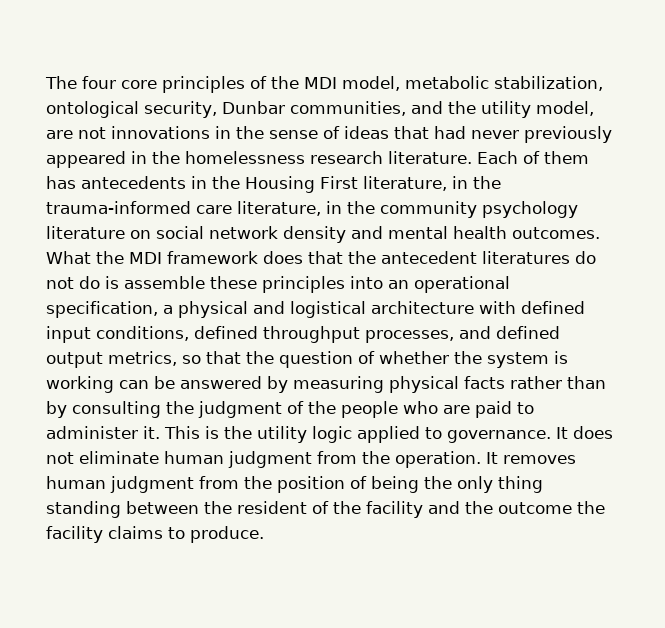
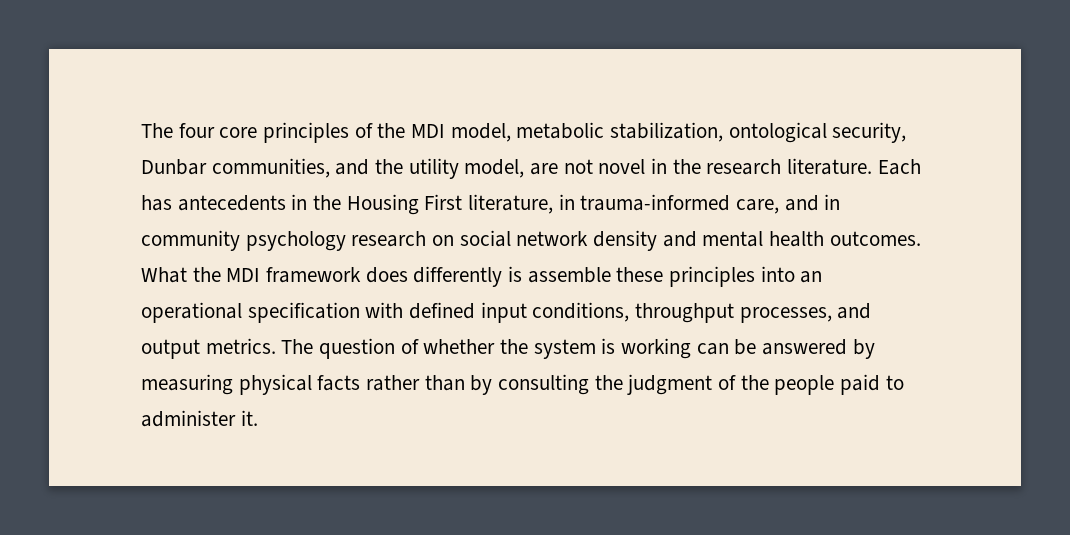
- The four core principles of the MDI model, metabolic stabilization, ontological security, Dunbar communities, and the utility model, are not innovations in the sense of ideas that had never previously appeared in the homelessness research literature.
+ The four core principles of the MDI model, metabolic stabilization, ontological security, Dunbar communities, and the utility model, are not novel in the research literature.
- Each of them has antecedents in the Housing First literature, in the trauma-informed care literature, in the community psychology literature on social network density and mental health outcomes.
+ Each has antecedents in the Housing First literature, in trauma-informed care, and in community psychology research on social network density and mental health outcomes.
- What the MDI framework does that the antecedent literatures do not do is assemble these principles into an operational specification, a physical and logistical architecture with defined input conditions, defined throughput processes, and defined output metrics, so that the question of whether the system is working can be answered by measuring physical facts rather than by consulting the judgment of the people who are paid to administer it. This is the utility logic applied to governance. It does not eliminate human judgment from the operation. It removes human judgment from the position of being the only thing standing between the resident of the facility and the outcome the facility claims to produce.
+ What the MDI framework does differently is assemble these principles into an operational specification with defined input conditions, throughput processes, and output metrics. The question of whether the system is working can be answered by measuring physical facts rather than by consulting the judgment of the people paid to administer it.

